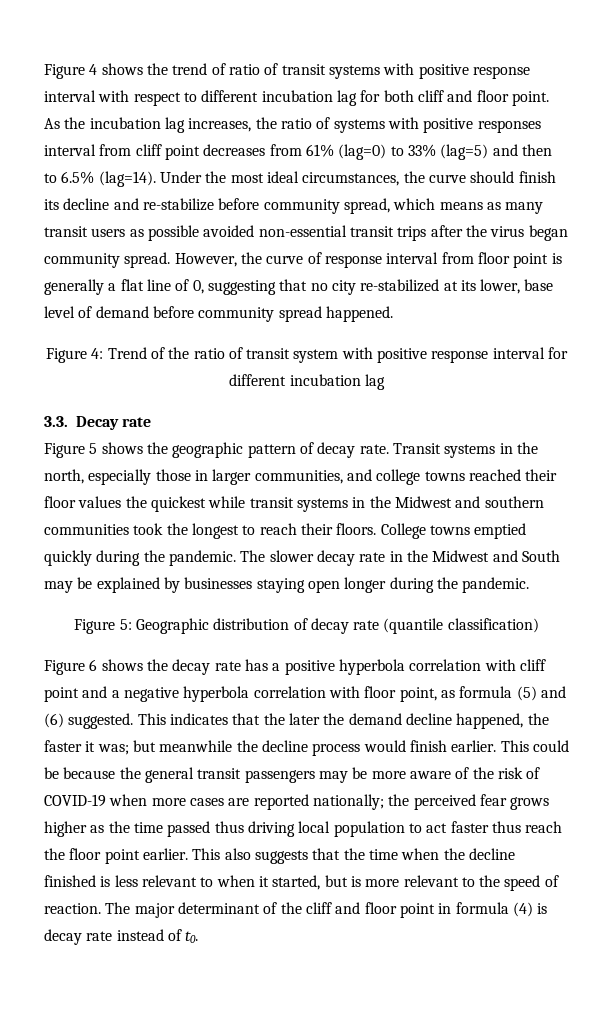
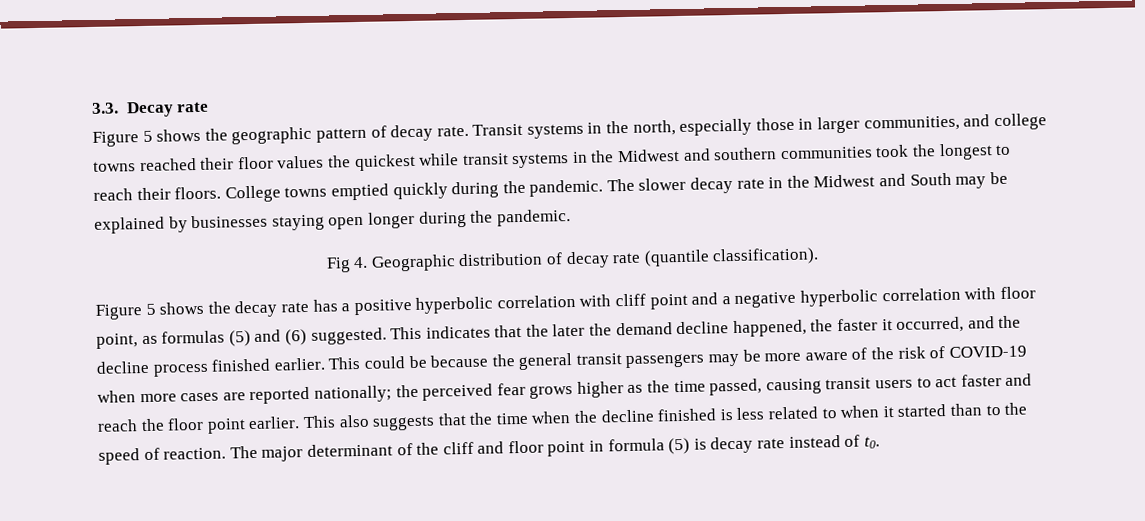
- Figure 4 shows the trend of ratio of transit systems with positive response interval with respect to different incubation lag for both cliff and floor point. As the incubation lag increases, the ratio of systems with positive responses interval from cliff point decreases from 61% (lag=0) to 33% (lag=5) and then to 6.5% (lag=14). Under the most ideal circumstances, the curve should finish its decline and re-stabilize before community spread, which means as many transit users as possible avoided non-essential transit trips after the virus began community spread. However, the curve of response interval from floor point is generally a flat line of 0, suggesting that no city re-stabilized at its lower, base level of demand before community spread happened.
- Figure 4: Trend of the ratio of transit system with positive response interval for different incubation lag
- Figure 5: Geographic distribution of decay rate (quantile classification)
- Figure 6 shows the decay rate has a positive hyperbola correlation with cliff point and a negative hyperbola correlation with floor point, as formula (5) and (6) suggested.
+ Fig 4. Geographic distribution of decay rate (quantile classification).
+ Figure 5 shows the decay rate has a positive hyperbolic correlation with cliff point and a negative hyperbolic correlation with floor point, as formulas (5) and (6) suggested.
- This indicates that the later the demand decline happened, the faster it was; but meanwhile the decline process would finish earlier.
+ This indicates that the later the demand decline happened, the faster it occurred, and the decline process finished earlier.
- This could be because the general transit passengers may be more aware of the risk of COVID-19 when more cases are reported nationally; the perceived fear grows higher as the time passed thus driving local population to act faster thus reach the floor point earlier.
+ This could be because the general transit passengers may be more aware of the risk of COVID-19 when more cases are reported nationally; the perceived fear grows higher as the time passed, causing transit users to act faster and reach the floor point earlier.
- This also suggests that the time when the decline finished is less relevant to when it started, but is more relevant to the speed of reaction.
+ This also suggests that the time when the decline finished is less related to when it started than to the speed of reaction.
- The major determinant of the cliff and floor point in formula (4) is decay rate instead of t0.
+ The major determinant of the cliff and floor point in formula (5) is decay rate instead of t0.

